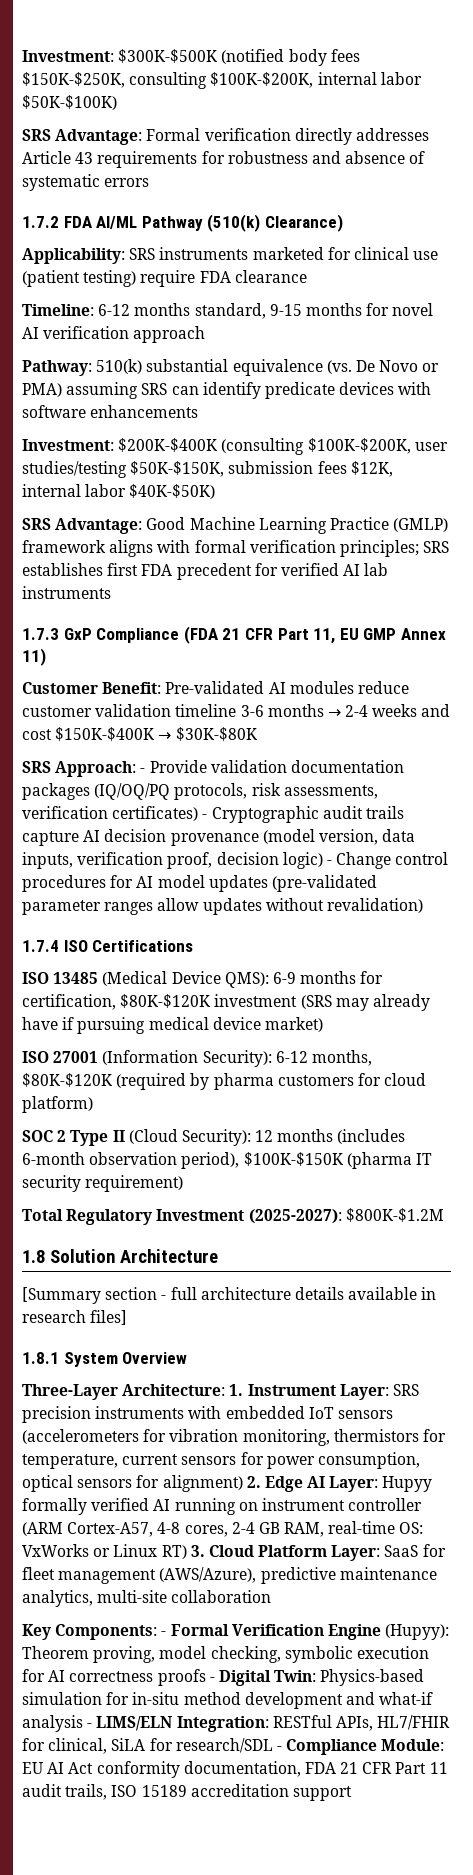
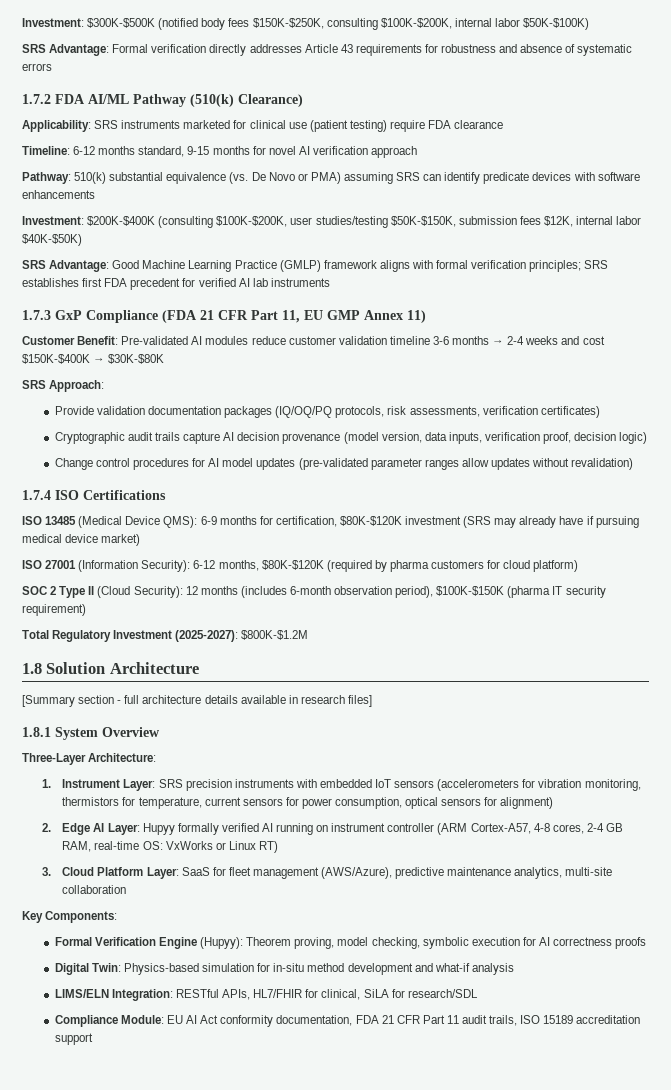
- SRS Approach: - Provide validation documentation packages (IQ/OQ/PQ protocols, risk assessments, verification certificates) - Cryptographic audit trails capture AI decision provenance (model version, data inputs, verification proof, decision logic) - Change control procedures for AI model updates (pre-validated parameter ranges allow updates without revalidation)
+ SRS Approach:
+ Provide validation documentation packages (IQ/OQ/PQ protocols, risk assessments, verification certificates)
+ Cryptographic audit trails capture AI decision provenance (model version, data inputs, verification proof, decision logic)
+ Change control procedures for AI model updates (pre-validated parameter ranges allow updates without revalidation)
- Three-Layer Architecture: 1. Instrument Layer:
+ Three-Layer Architecture:
+ 1. Instrument Layer:
- SRS precision instruments with embedded IoT sensors (accelerometers for vibration monitoring, thermistors for temperature, current sensors for power consumption, optical sensors for alignment) 2. Edge AI Layer:
+ SRS precision instruments with embedded IoT sensors (accelerometers for vibration monitoring, thermistors for temperature, current sensors for power consumption, optical sensors for alignment)
+ 2. Edge AI Layer:
- VxWorks or Linux RT) 3. Cloud Platform Layer:
+ VxWorks or Linux RT)
+ 3. Cloud Platform Layer:
- Key Components: - Formal Verification Engine (Hupyy): Theorem proving, model checking, symbolic execution for AI correctness proofs - Digital Twin: Physics-based simulation for in-situ method development and what-if analysis - LIMS/ELN Integration: RESTful APIs, HL7/FHIR for clinical, SiLA for research/SDL - Compliance Module: EU AI Act conformity documentation, FDA 21 CFR Part 11 audit trails, ISO 15189 accreditation support
+ Key Components:
+ Formal Verification Engine (Hupyy): Theorem proving, model checking, symbolic execution for AI correctness proofs
+ Digital Twin: Physics-based simulation for in-situ method development and what-if analysis
+ LIMS/ELN Integration: RESTful APIs, HL7/FHIR for clinical, SiLA for research/SDL
+ Compliance Module: EU AI Act conformity documentation, FDA 21 CFR Part 11 audit trails, ISO 15189 accreditation support

